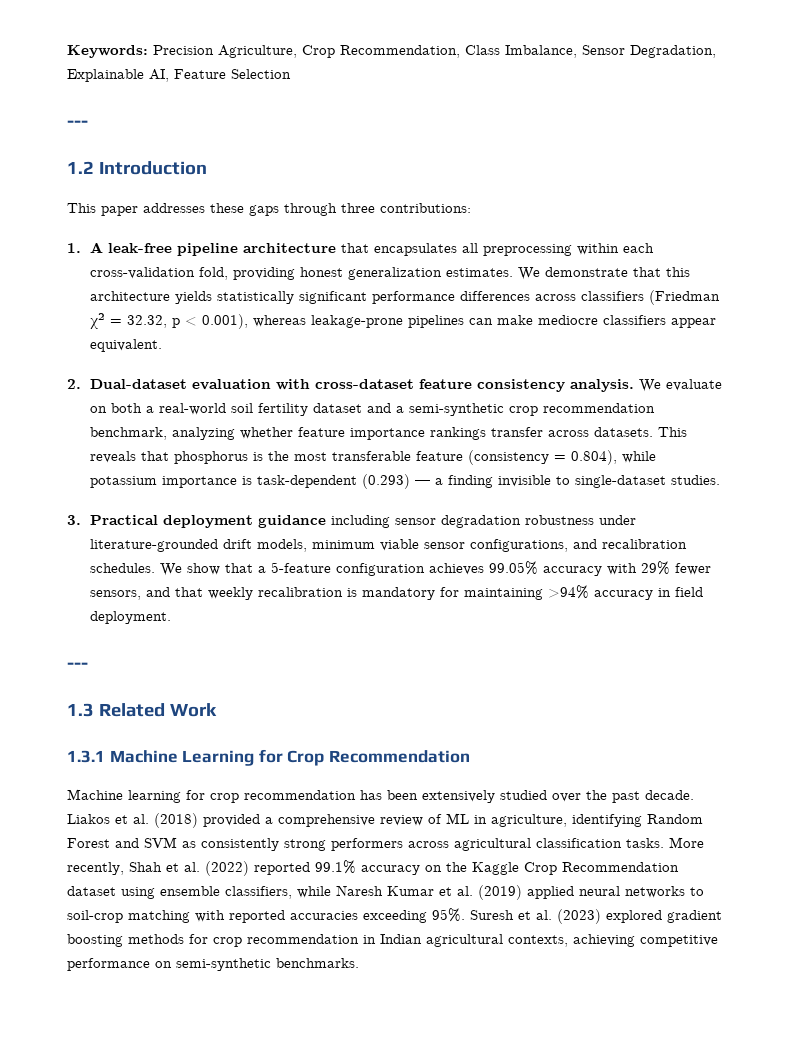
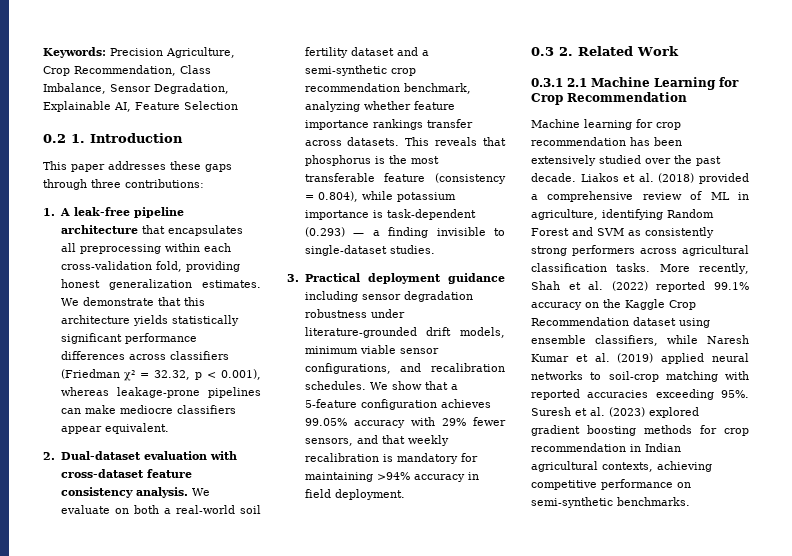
  Keywords: Precision Agriculture, Crop Recommendation, Class Imbalance, Sensor Degradation, Explainable AI, Feature Selection
- ---
- 1.2 Introduction
+ 0.2 1. Introduction
  We show that a 5-feature configuration achieves 99.05% accuracy with 29% fewer sensors, and that weekly recalibration is mandatory for maintaining >94% accuracy in field deployment.
- ---
- 1.3 Related Work
+ 0.3 2. Related Work
- 1.3.1 Machine Learning for Crop Recommendation
+ 0.3.1 2.1 Machine Learning for Crop Recommendation

